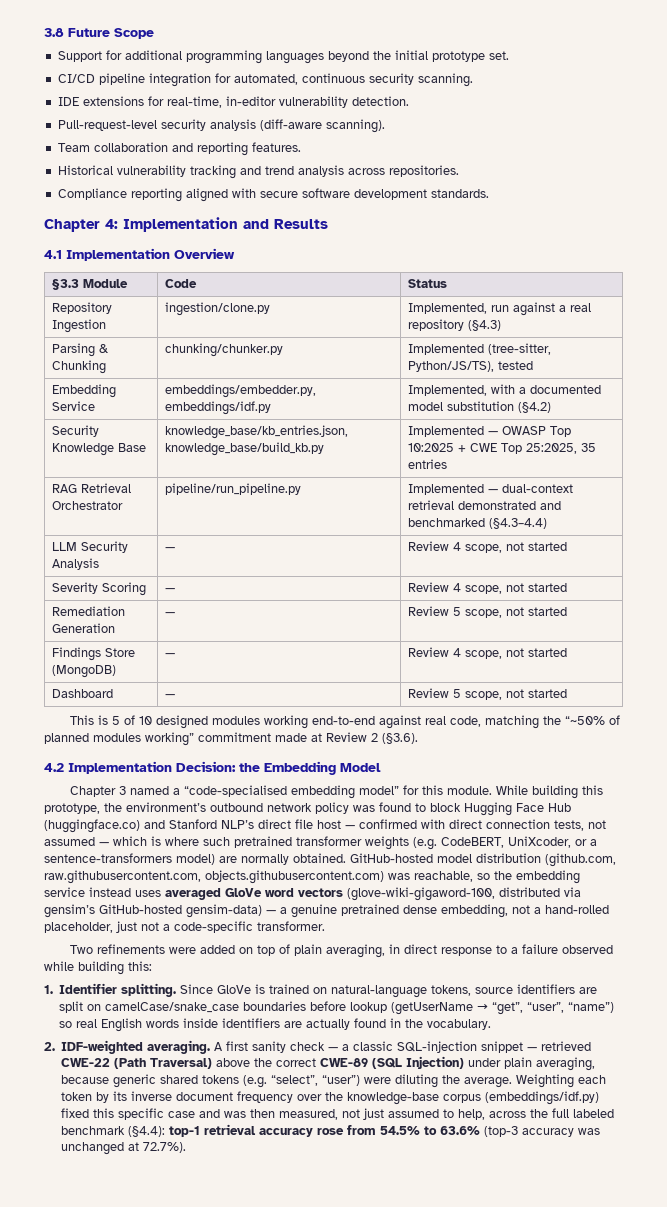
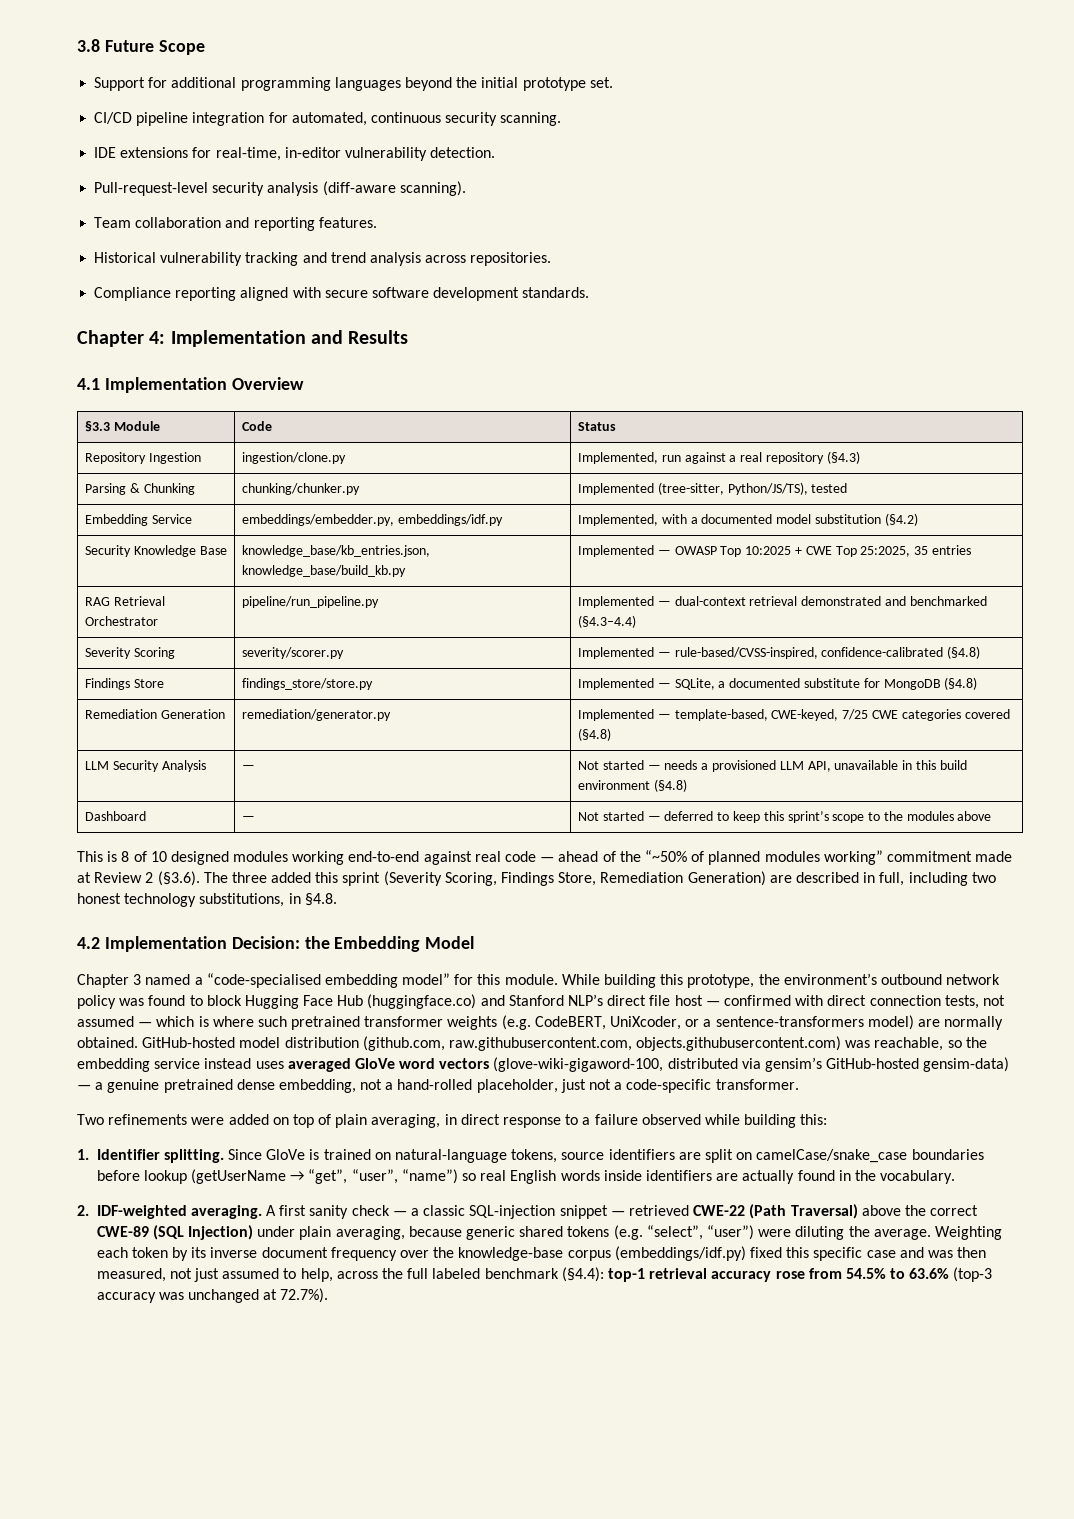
+ Severity Scoring | severity/scorer.py | Implemented — rule-based/CVSS-inspired, confidence-calibrated (§4.8)
+ Findings Store | findings_store/store.py | Implemented — SQLite, a documented substitute for MongoDB (§4.8)
+ Remediation Generation | remediation/generator.py | Implemented — template-based, CWE-keyed, 7/25 CWE categories covered (§4.8)
- LLM Security Analysis | — | Review 4 scope, not started
- Severity Scoring | — | Review 4 scope, not started
- Remediation Generation | — | Review 5 scope, not started
- Findings Store (MongoDB) | — | Review 4 scope, not started
- Dashboard | — | Review 5 scope, not started
+ LLM Security Analysis | — | Not started — needs a provisioned LLM API, unavailable in this build environment (§4.8)
+ Dashboard | — | Not started — deferred to keep this sprint’s scope to the modules above
- This is 5 of 10 designed modules working end-to-end against real code, matching the “~50% of planned modules working” commitment made at Review 2 (§3.6).
+ This is 8 of 10 designed modules working end-to-end against real code — ahead of the “~50% of planned modules working” commitment made at Review 2 (§3.6). The three added this sprint (Severity Scoring, Findings Store, Remediation Generation) are described in full, including two honest technology substitutions, in §4.8.

